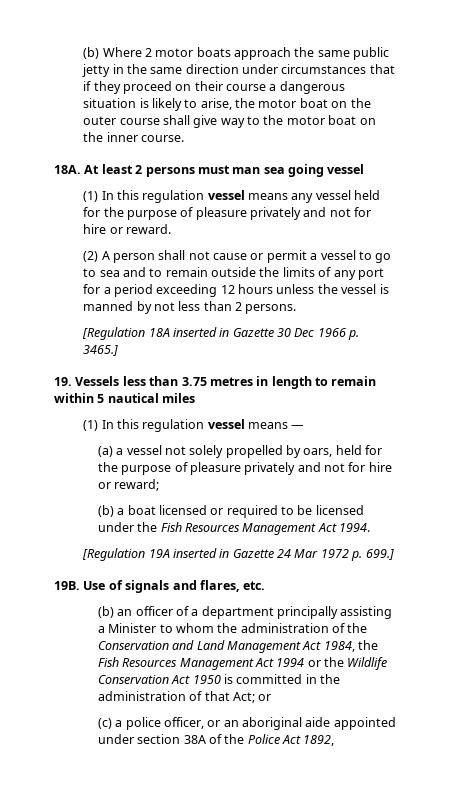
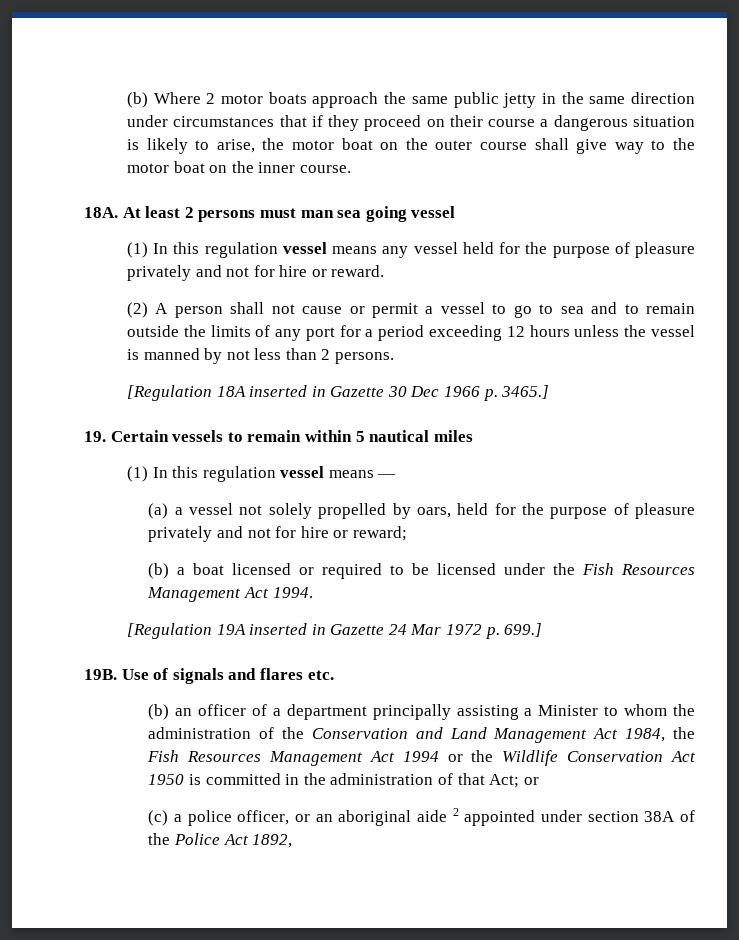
- 19. Vessels less than 3.75 metres in length to remain within 5 nautical miles
+ 19. Certain vessels to remain within 5 nautical miles
- Use of signals and flares, etc.
+ Use of signals and flares etc.
- (c) a police officer, or an aboriginal aide appointed under section 38A of the Police Act 1892,
+ (c) a police officer, or an aboriginal aide 2 appointed under section 38A of the Police Act 1892,

